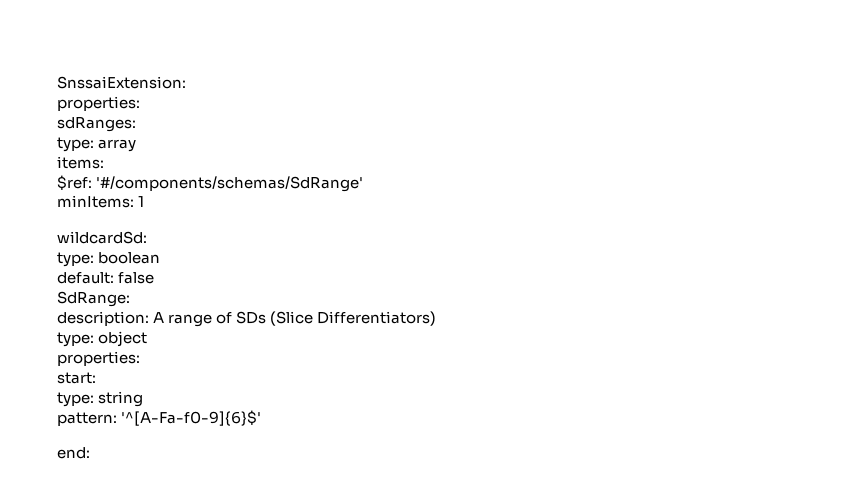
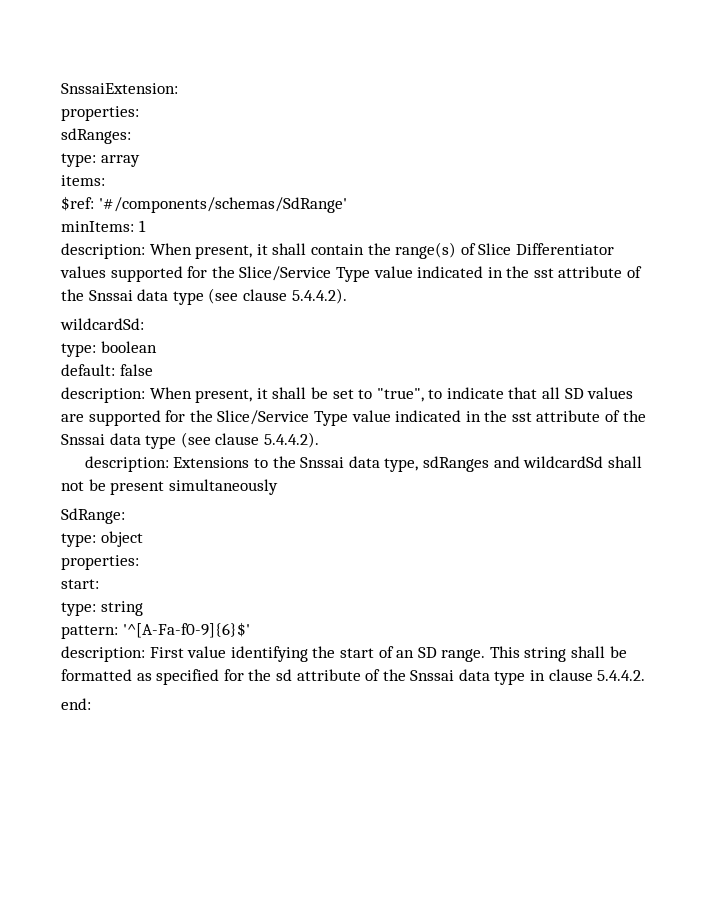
+ description: When present, it shall contain the range(s) of Slice Differentiator values supported for the Slice/Service Type value indicated in the sst attribute of the Snssai data type (see clause 5.4.4.2).
+ description: When present, it shall be set to "true", to indicate that all SD values are supported for the Slice/Service Type value indicated in the sst attribute of the Snssai data type (see clause 5.4.4.2).
+ description: Extensions to the Snssai data type, sdRanges and wildcardSd shall not be present simultaneously
  SdRange:
- description: A range of SDs (Slice Differentiators)
+ description: First value identifying the start of an SD range. This string shall be formatted as specified for the sd attribute of the Snssai data type in clause 5.4.4.2.

